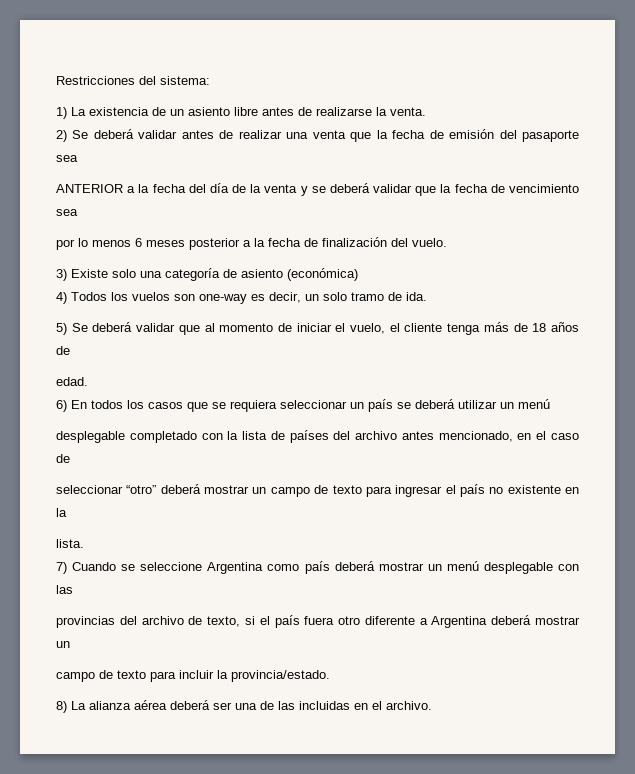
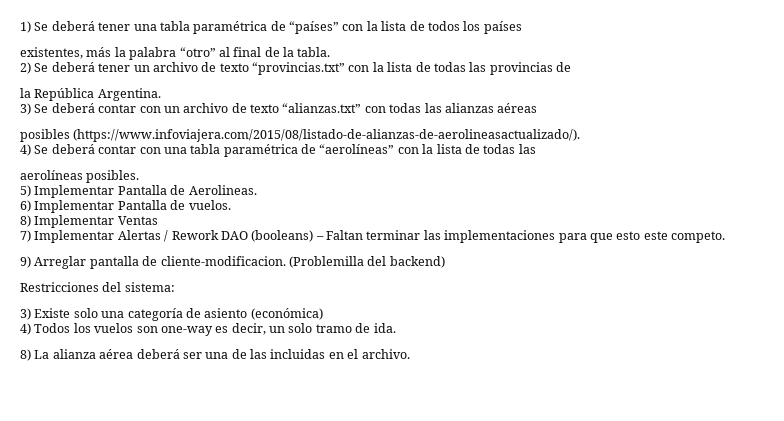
+ 1) Se deberá tener una tabla paramétrica de “países” con la lista de todos los países
+ existentes, más la palabra “otro” al final de la tabla.
+ 2) Se deberá tener un archivo de texto “provincias.txt” con la lista de todas las provincias de
+ la República Argentina.
+ 3) Se deberá contar con un archivo de texto “alianzas.txt” con todas las alianzas aéreas
+ posibles (https://www.infoviajera.com/2015/08/listado-de-alianzas-de-aerolineasactualizado/).
+ 4) Se deberá contar con una tabla paramétrica de “aerolíneas” con la lista de todas las
+ aerolíneas posibles.
+ 5) Implementar Pantalla de Aerolineas.
+ 6) Implementar Pantalla de vuelos.
+ 8) Implementar Ventas
+ 7) Implementar Alertas / Rework DAO (booleans) – Faltan terminar las implementaciones para que esto este competo.
+ 9) Arreglar pantalla de cliente-modificacion. (Problemilla del backend)
  Restricciones del sistema:
- 1) La existencia de un asiento libre antes de realizarse la venta.
- 2) Se deberá validar antes de realizar una venta que la fecha de emisión del pasaporte sea
- ANTERIOR a la fecha del día de la venta y se deberá validar que la fecha de vencimiento sea
- por lo menos 6 meses posterior a la fecha de finalización del vuelo.
- 5) Se deberá validar que al momento de iniciar el vuelo, el cliente tenga más de 18 años de
- edad.
- 6) En todos los casos que se requiera seleccionar un país se deberá utilizar un menú
- desplegable completado con la lista de países del archivo antes mencionado, en el caso de
- seleccionar “otro” deberá mostrar un campo de texto para ingresar el país no existente en la
- lista.
- 7) Cuando se seleccione Argentina como país deberá mostrar un menú desplegable con las
- provincias del archivo de texto, si el país fuera otro diferente a Argentina deberá mostrar un
- campo de texto para incluir la provincia/estado.

